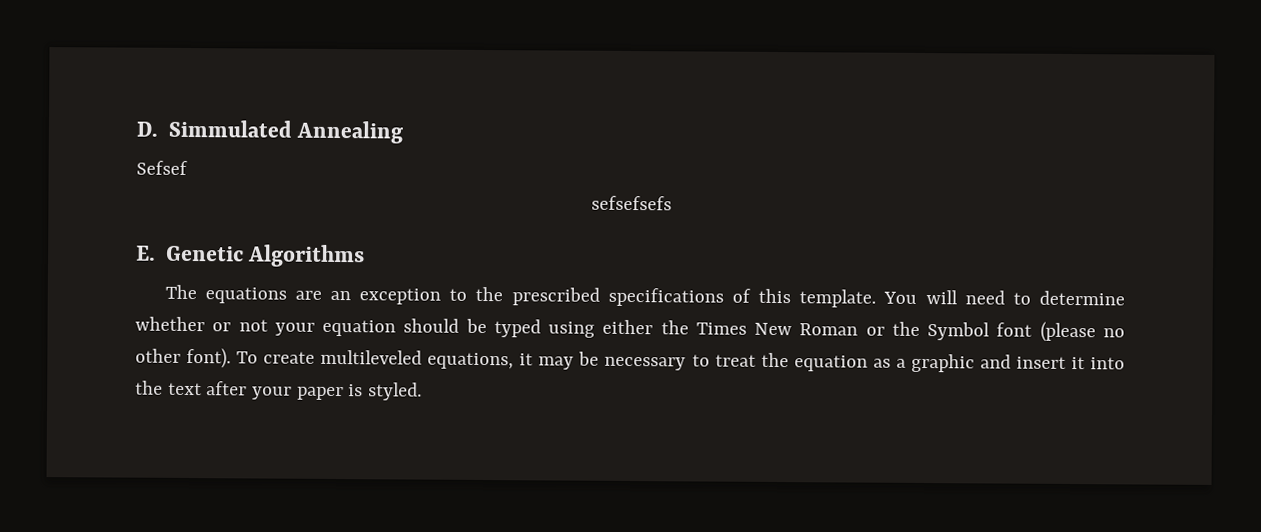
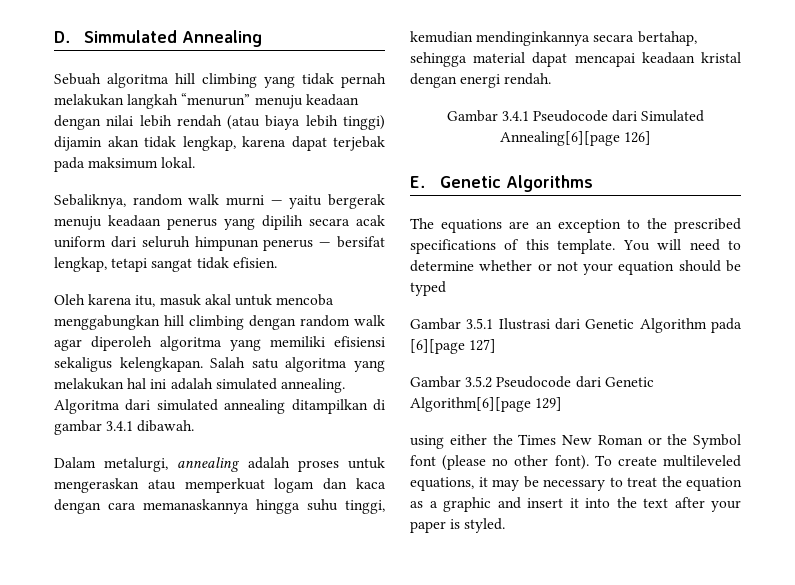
- Sefsef
- sefsefsefs
+ Sebuah algoritma hill climbing yang tidak pernah melakukan langkah “menurun” menuju keadaan dengan nilai lebih rendah (atau biaya lebih tinggi) dijamin akan tidak lengkap, karena dapat terjebak pada maksimum lokal.
+ Sebaliknya, random walk murni — yaitu bergerak menuju keadaan penerus yang dipilih secara acak uniform dari seluruh himpunan penerus — bersifat lengkap, tetapi sangat tidak efisien.
+ Oleh karena itu, masuk akal untuk mencoba menggabungkan hill climbing dengan random walk agar diperoleh algoritma yang memiliki efisiensi sekaligus kelengkapan. Salah satu algoritma yang melakukan hal ini adalah simulated annealing. Algoritma dari simulated annealing ditampilkan di gambar 3.4.1 dibawah.
+ Dalam metalurgi, annealing adalah proses untuk mengeraskan atau memperkuat logam dan kaca dengan cara memanaskannya hingga suhu tinggi, kemudian mendinginkannya secara bertahap, sehingga material dapat mencapai keadaan kristal dengan energi rendah.
+ Gambar 3.4.1 Pseudocode dari Simulated Annealing[6][page 126]
- You will need to determine whether or not your equation should be typed using either the Times New Roman or the Symbol font (please no other font).
+ You will need to determine whether or not your equation should be typed
+ Gambar 3.5.1 Ilustrasi dari Genetic Algorithm pada [6][page 127]
+ Gambar 3.5.2 Pseudocode dari Genetic Algorithm[6][page 129]
+ using either the Times New Roman or the Symbol font (please no other font).

